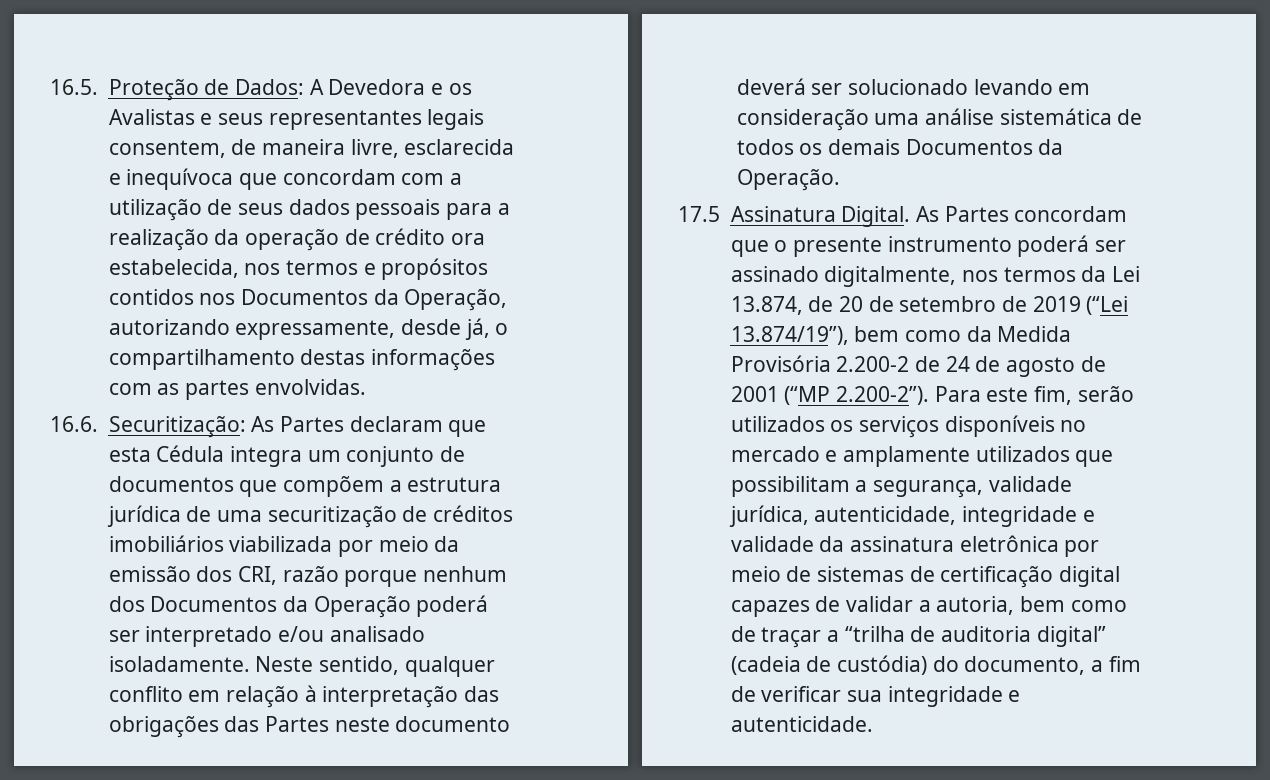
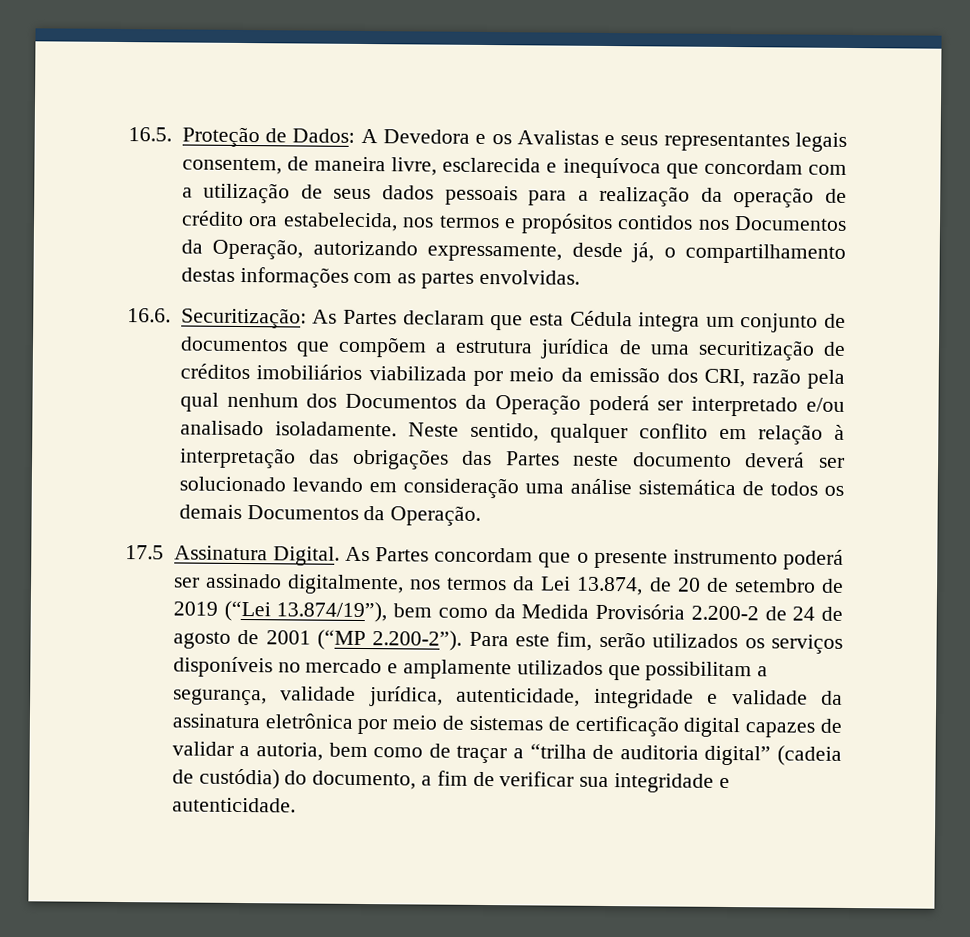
- 16.6. Securitização: As Partes declaram que esta Cédula integra um conjunto de documentos que compõem a estrutura jurídica de uma securitização de créditos imobiliários viabilizada por meio da emissão dos CRI, razão porque nenhum dos Documentos da Operação poderá ser interpretado e/ou analisado isoladamente.
+ 16.6. Securitização: As Partes declaram que esta Cédula integra um conjunto de documentos que compõem a estrutura jurídica de uma securitização de créditos imobiliários viabilizada por meio da emissão dos CRI, razão pela qual nenhum dos Documentos da Operação poderá ser interpretado e/ou analisado isoladamente.

